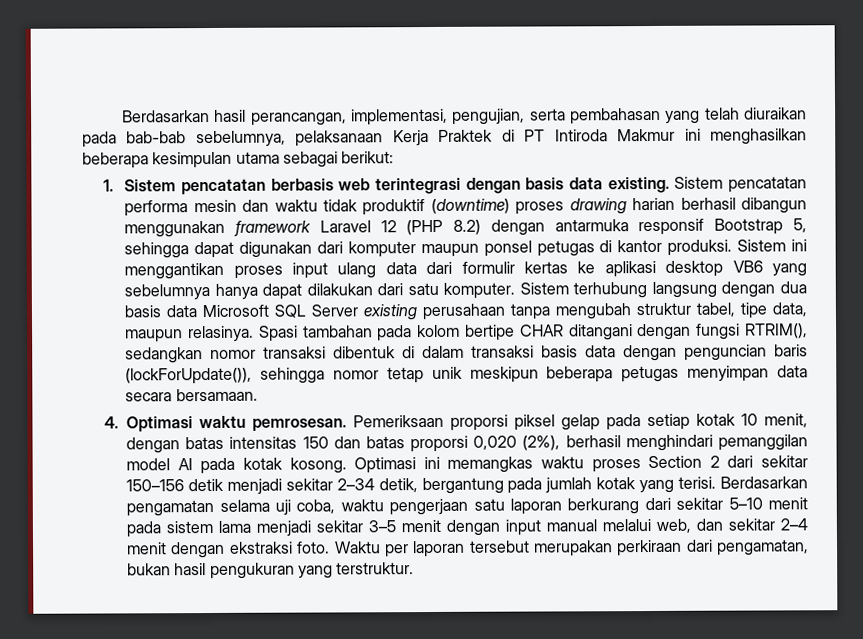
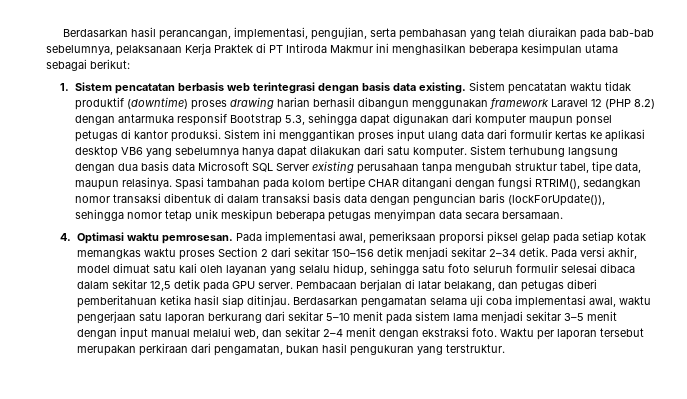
- Sistem pencatatan performa mesin dan waktu tidak produktif (downtime) proses drawing harian berhasil dibangun menggunakan framework Laravel 12 (PHP 8.2) dengan antarmuka responsif Bootstrap 5, sehingga dapat digunakan dari komputer maupun ponsel petugas di kantor produksi.
+ Sistem pencatatan waktu tidak produktif (downtime) proses drawing harian berhasil dibangun menggunakan framework Laravel 12 (PHP 8.2) dengan antarmuka responsif Bootstrap 5.3, sehingga dapat digunakan dari komputer maupun ponsel petugas di kantor produksi.
- Pemeriksaan proporsi piksel gelap pada setiap kotak 10 menit, dengan batas intensitas 150 dan batas proporsi 0,020 (2%), berhasil menghindari pemanggilan model AI pada kotak kosong. Optimasi ini memangkas waktu proses Section 2 dari sekitar 150–156 detik menjadi sekitar 2–34 detik, bergantung pada jumlah kotak yang terisi.
+ Pada implementasi awal, pemeriksaan proporsi piksel gelap pada setiap kotak memangkas waktu proses Section 2 dari sekitar 150–156 detik menjadi sekitar 2–34 detik. Pada versi akhir, model dimuat satu kali oleh layanan yang selalu hidup, sehingga satu foto seluruh formulir selesai dibaca dalam sekitar 12,5 detik pada GPU server. Pembacaan berjalan di latar belakang, dan petugas diberi pemberitahuan ketika hasil siap ditinjau.
- Berdasarkan pengamatan selama uji coba, waktu pengerjaan satu laporan berkurang dari sekitar 5–10 menit pada sistem lama menjadi sekitar 3–5 menit dengan input manual melalui web, dan sekitar 2–4 menit dengan ekstraksi foto.
+ Berdasarkan pengamatan selama uji coba implementasi awal, waktu pengerjaan satu laporan berkurang dari sekitar 5–10 menit pada sistem lama menjadi sekitar 3–5 menit dengan input manual melalui web, dan sekitar 2–4 menit dengan ekstraksi foto.

